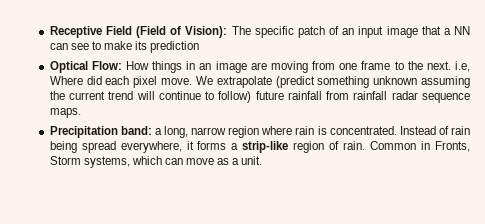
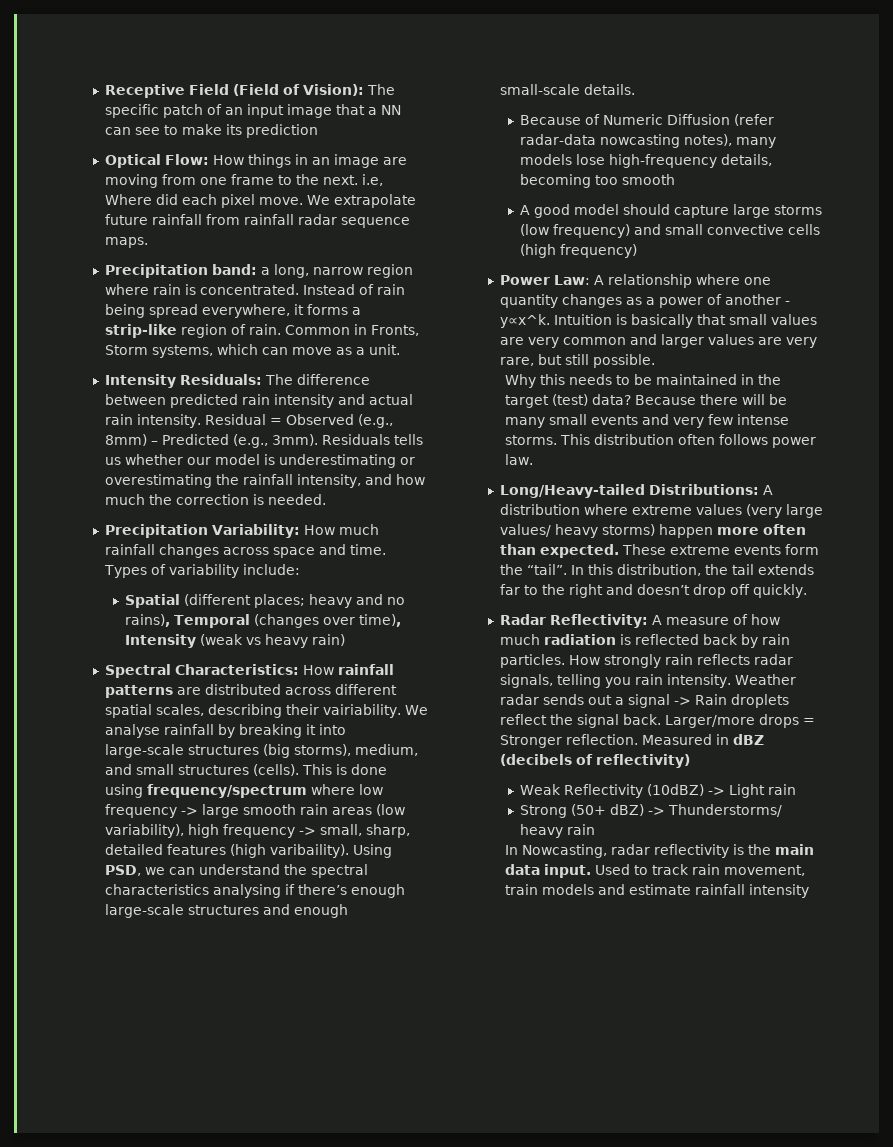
- We extrapolate (predict something unknown assuming the current trend will continue to follow) future rainfall from rainfall radar sequence maps.
+ We extrapolate future rainfall from rainfall radar sequence maps.
+ Intensity Residuals: The difference between predicted rain intensity and actual rain intensity. Residual = Observed (e.g., 8mm) – Predicted (e.g., 3mm). Residuals tells us whether our model is underestimating or overestimating the rainfall intensity, and how much the correction is needed.
+ Precipitation Variability: How much rainfall changes across space and time. Types of variability include:
+ Spatial (different places; heavy and no rains), Temporal (changes over time), Intensity (weak vs heavy rain)
+ Spectral Characteristics: How rainfall patterns are distributed across different spatial scales, describing their vairiability. We analyse rainfall by breaking it into large-scale structures (big storms), medium, and small structures (cells). This is done using frequency/spectrum where low frequency -> large smooth rain areas (low variability), high frequency -> small, sharp, detailed features (high varibaility). Using PSD, we can understand the spectral characteristics analysing if there’s enough large-scale structures and enough small-scale details.
+ Because of Numeric Diffusion (refer radar-data nowcasting notes), many models lose high-frequency details, becoming too smooth
+ A good model should capture large storms (low frequency) and small convective cells (high frequency)
+ Power Law: A relationship where one quantity changes as a power of another - y∝x^k. Intuition is basically that small values are very common and larger values are very rare, but still possible.
+ Why this needs to be maintained in the target (test) data? Because there will be many small events and very few intense storms. This distribution often follows power law.
+ Long/Heavy-tailed Distributions: A distribution where extreme values (very large values/ heavy storms) happen more often than expected. These extreme events form the “tail”. In this distribution, the tail extends far to the right and doesn’t drop off quickly.
+ Radar Reflectivity: A measure of how much radiation is reflected back by rain particles. How strongly rain reflects radar signals, telling you rain intensity. Weather radar sends out a signal -> Rain droplets reflect the signal back. Larger/more drops = Stronger reflection. Measured in dBZ (decibels of reflectivity)
+ Weak Reflectivity (10dBZ) -> Light rain
+ Strong (50+ dBZ) -> Thunderstorms/ heavy rain
+ In Nowcasting, radar reflectivity is the main data input. Used to track rain movement, train models and estimate rainfall intensity

